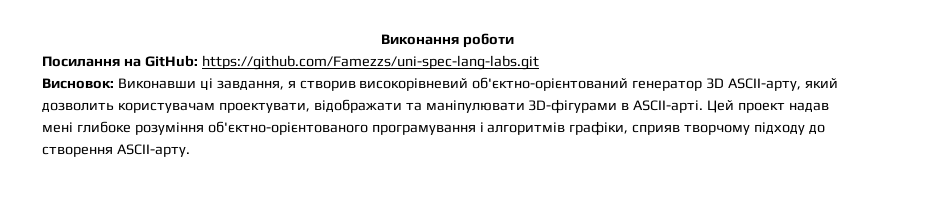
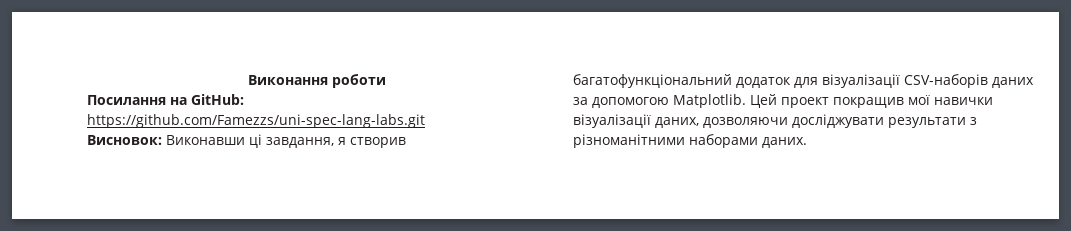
- Висновок: Виконавши ці завдання, я створив високорівневий об'єктно-орієнтований генератор 3D ASCII-арту, який дозволить користувачам проектувати, відображати та маніпулювати 3D-фігурами в ASCII-арті. Цей проект надав мені глибоке розуміння об'єктно-орієнтованого програмування і алгоритмів графіки, сприяв творчому підходу до створення ASCII-арту.
+ Висновок: Виконавши ці завдання, я створив багатофункціональний додаток для візуалізації CSV-наборів даних за допомогою Matplotlib. Цей проект покращив мої навички візуалізації даних, дозволяючи досліджувати результати з різноманітними наборами даних.

